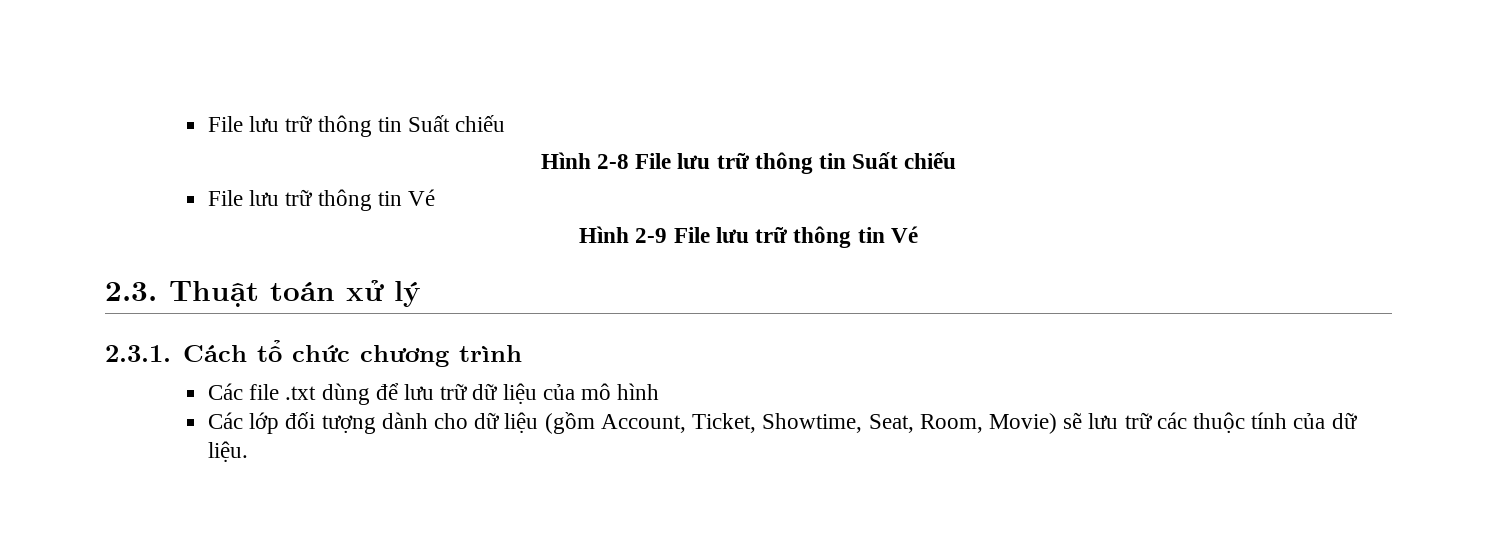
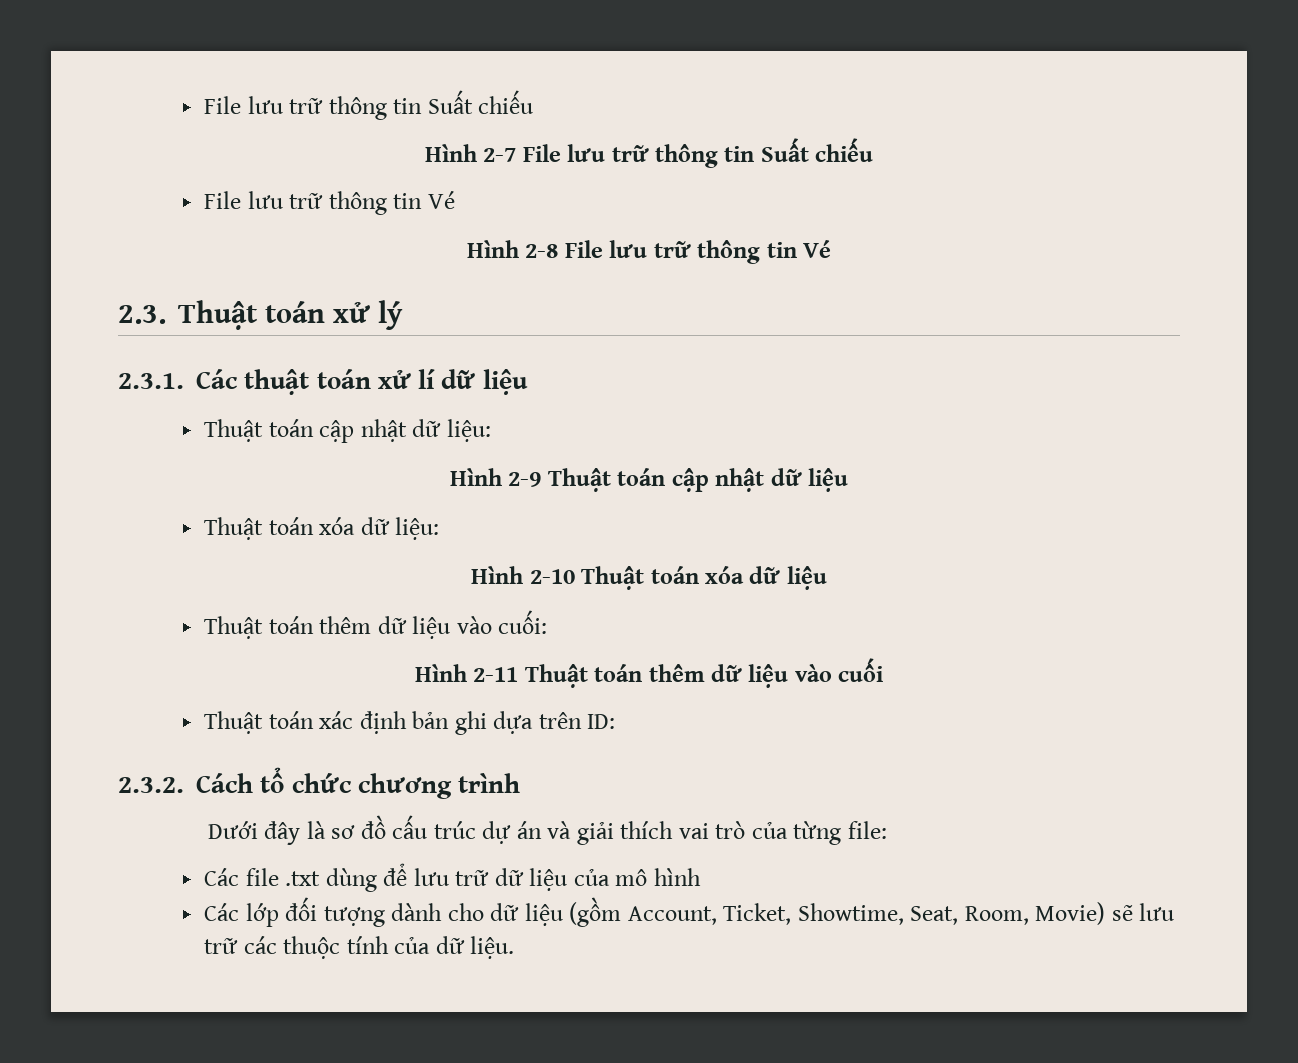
- Hình 2-8 File lưu trữ thông tin Suất chiếu
+ Hình 2-7 File lưu trữ thông tin Suất chiếu
- Hình 2-9 File lưu trữ thông tin Vé
+ Hình 2-8 File lưu trữ thông tin Vé
- 2.3.1. Cách tổ chức chương trình
+ 2.3.1. Các thuật toán xử lí dữ liệu
+ Thuật toán cập nhật dữ liệu:
+ Hình 2-9 Thuật toán cập nhật dữ liệu
+ Thuật toán xóa dữ liệu:
+ Hình 2-10 Thuật toán xóa dữ liệu
+ Thuật toán thêm dữ liệu vào cuối:
+ Hình 2-11 Thuật toán thêm dữ liệu vào cuối
+ Thuật toán xác định bản ghi dựa trên ID:
+ 2.3.2. Cách tổ chức chương trình
+ Dưới đây là sơ đồ cấu trúc dự án và giải thích vai trò của từng file:

